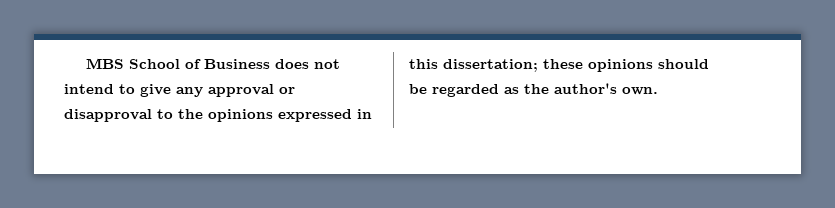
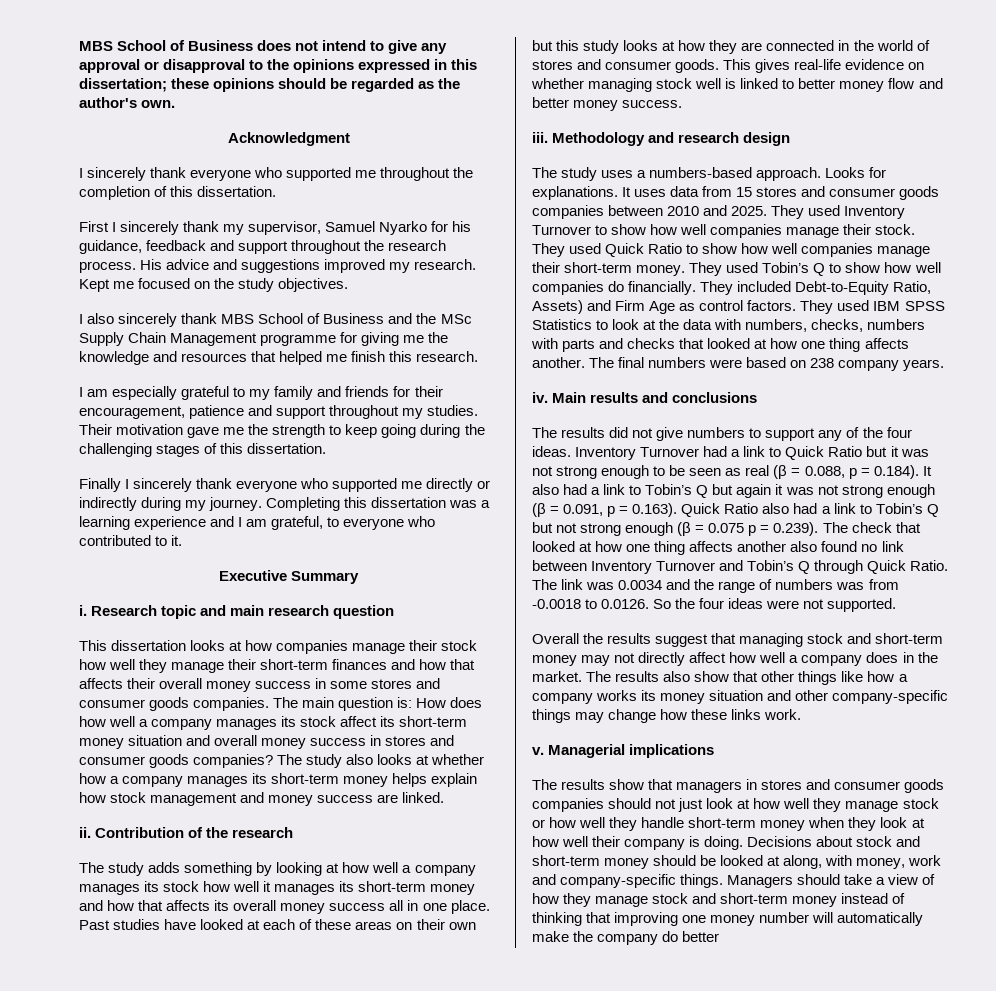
+ Acknowledgment
+ I sincerely thank everyone who supported me throughout the completion of this dissertation.
+ First I sincerely thank my supervisor, Samuel Nyarko for his guidance, feedback and support throughout the research process. His advice and suggestions improved my research. Kept me focused on the study objectives.
+ I also sincerely thank MBS School of Business and the MSc Supply Chain Management programme for giving me the knowledge and resources that helped me finish this research.
+ I am especially grateful to my family and friends for their encouragement, patience and support throughout my studies. Their motivation gave me the strength to keep going during the challenging stages of this dissertation.
+ Finally I sincerely thank everyone who supported me directly or indirectly during my journey. Completing this dissertation was a learning experience and I am grateful, to everyone who contributed to it.
+ Executive Summary
+ i. Research topic and main research question
+ This dissertation looks at how companies manage their stock how well they manage their short-term finances and how that affects their overall money success in some stores and consumer goods companies. The main question is: How does how well a company manages its stock affect its short-term money situation and overall money success in stores and consumer goods companies? The study also looks at whether how a company manages its short-term money helps explain how stock management and money success are linked.
+ ii. Contribution of the research
+ The study adds something by looking at how well a company manages its stock how well it manages its short-term money and how that affects its overall money success all in one place. Past studies have looked at each of these areas on their own but this study looks at how they are connected in the world of stores and consumer goods. This gives real-life evidence on whether managing stock well is linked to better money flow and better money success.
+ iii. Methodology and research design
+ The study uses a numbers-based approach. Looks for explanations. It uses data from 15 stores and consumer goods companies between 2010 and 2025. They used Inventory Turnover to show how well companies manage their stock. They used Quick Ratio to show how well companies manage their short-term money. They used Tobin’s Q to show how well companies do financially. They included Debt-to-Equity Ratio, Assets) and Firm Age as control factors. They used IBM SPSS Statistics to look at the data with numbers, checks, numbers with parts and checks that looked at how one thing affects another. The final numbers were based on 238 company years.
+ iv. Main results and conclusions
+ The results did not give numbers to support any of the four ideas. Inventory Turnover had a link to Quick Ratio but it was not strong enough to be seen as real (β = 0.088, p = 0.184). It also had a link to Tobin’s Q but again it was not strong enough (β = 0.091, p = 0.163). Quick Ratio also had a link to Tobin’s Q but not strong enough (β = 0.075 p = 0.239). The check that looked at how one thing affects another also found no link between Inventory Turnover and Tobin’s Q through Quick Ratio. The link was 0.0034 and the range of numbers was from -0.0018 to 0.0126. So the four ideas were not supported.
+ Overall the results suggest that managing stock and short-term money may not directly affect how well a company does in the market. The results also show that other things like how a company works its money situation and other company-specific things may change how these links work.
+ v. Managerial implications
+ The results show that managers in stores and consumer goods companies should not just look at how well they manage stock or how well they handle short-term money when they look at how well their company is doing. Decisions about stock and short-term money should be looked at along, with money, work and company-specific things. Managers should take a view of how they manage stock and short-term money instead of thinking that improving one money number will automatically make the company do better

